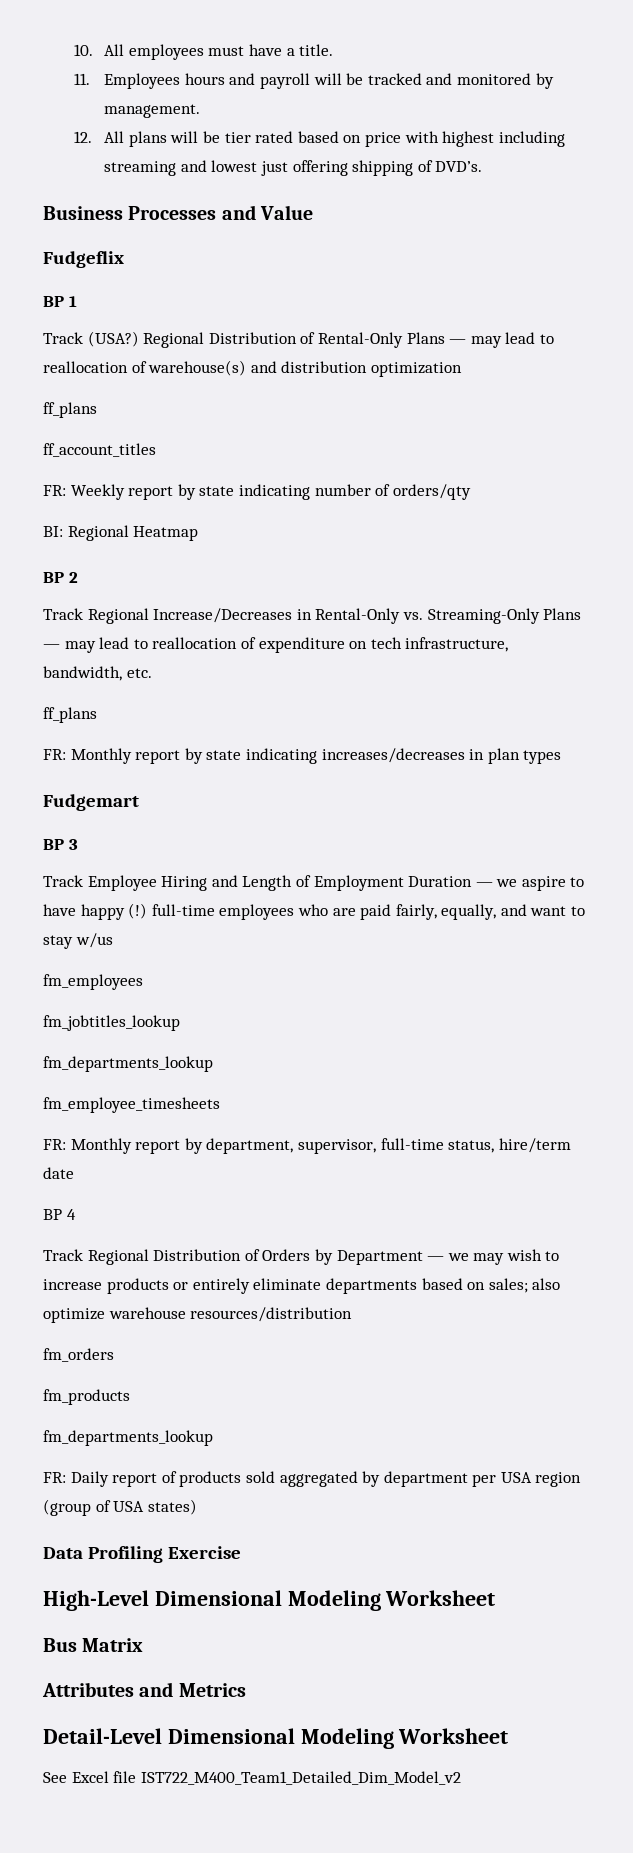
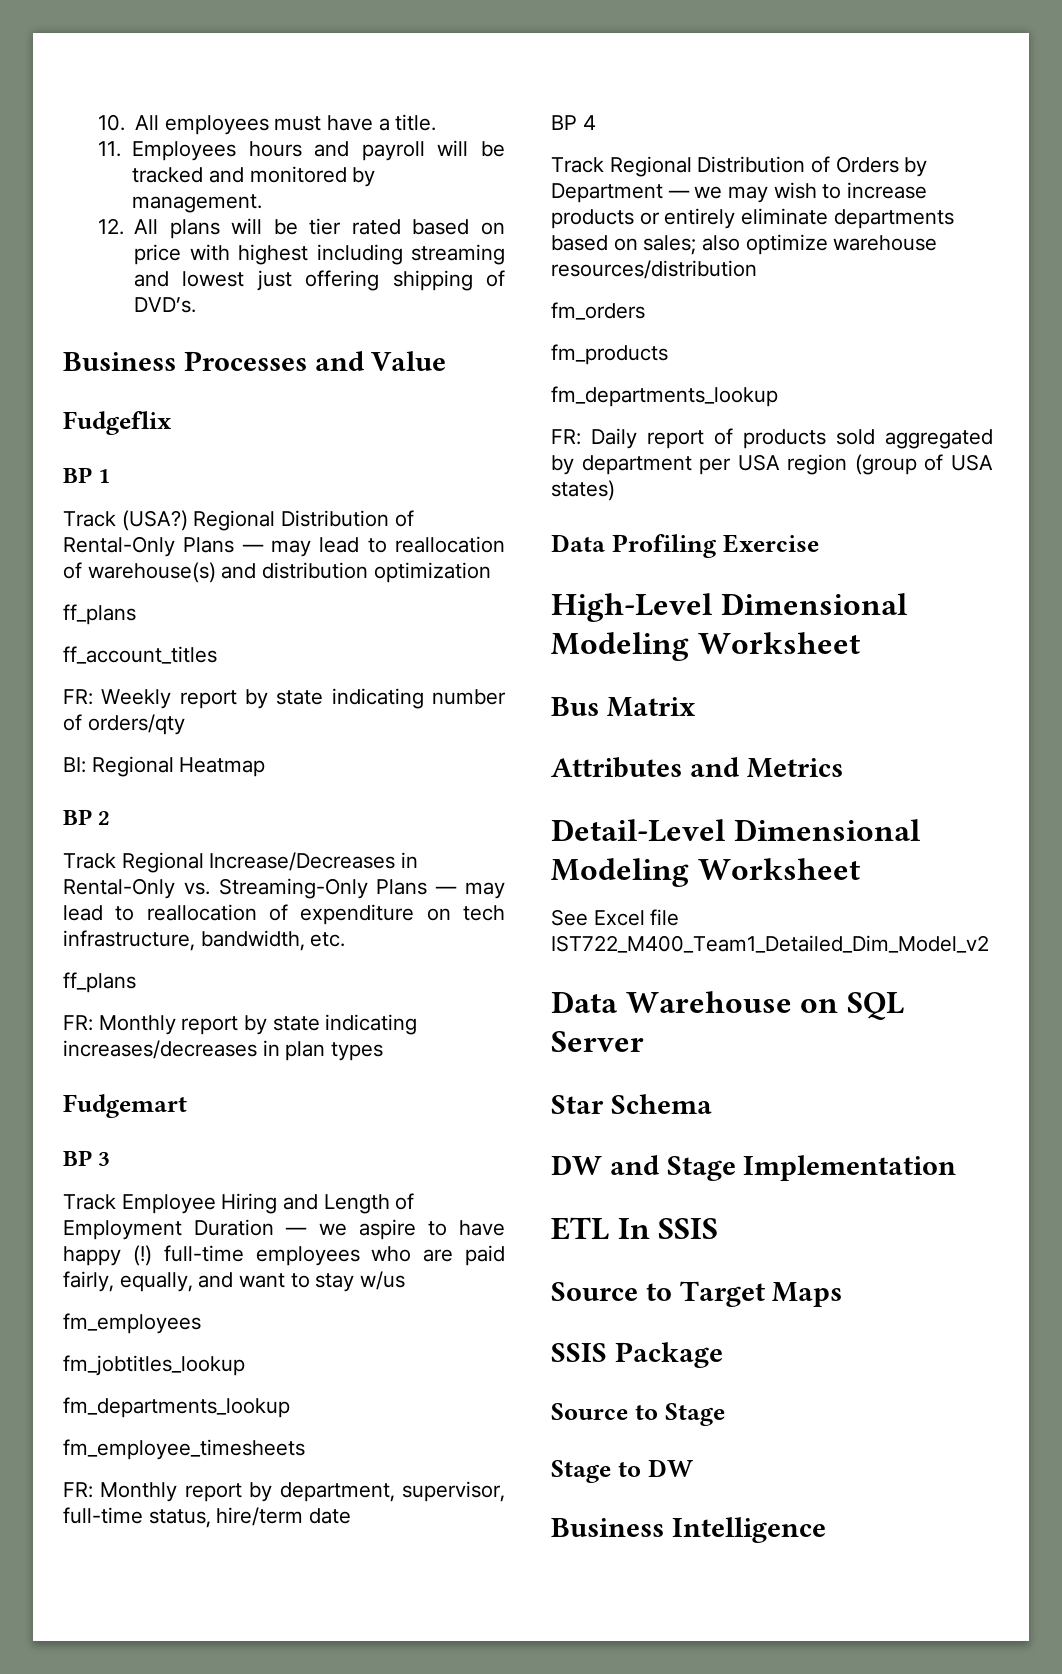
+ Data Warehouse on SQL Server
+ Star Schema
+ DW and Stage Implementation
+ ETL In SSIS
+ Source to Target Maps
+ SSIS Package
+ Source to Stage
+ Stage to DW
+ Business Intelligence

